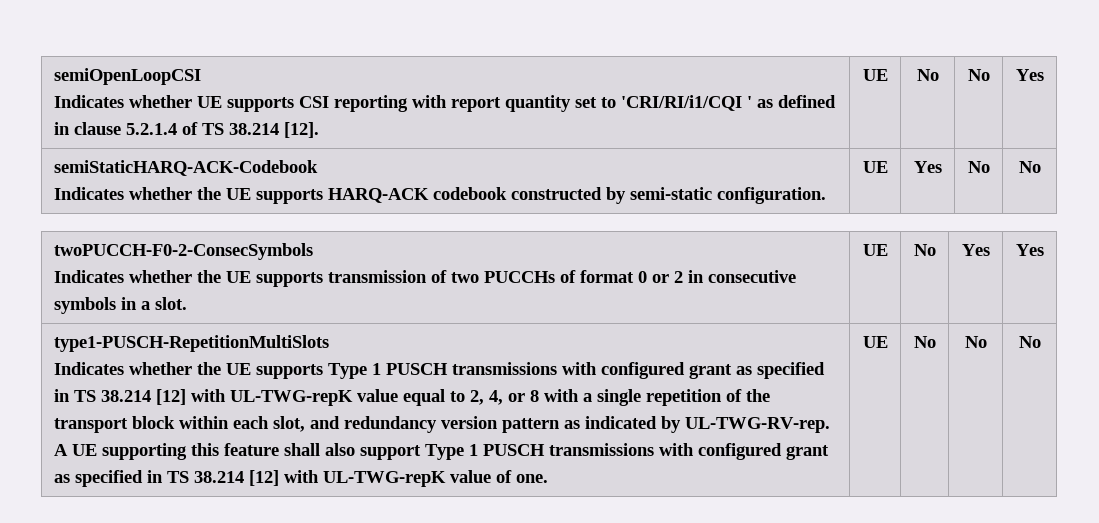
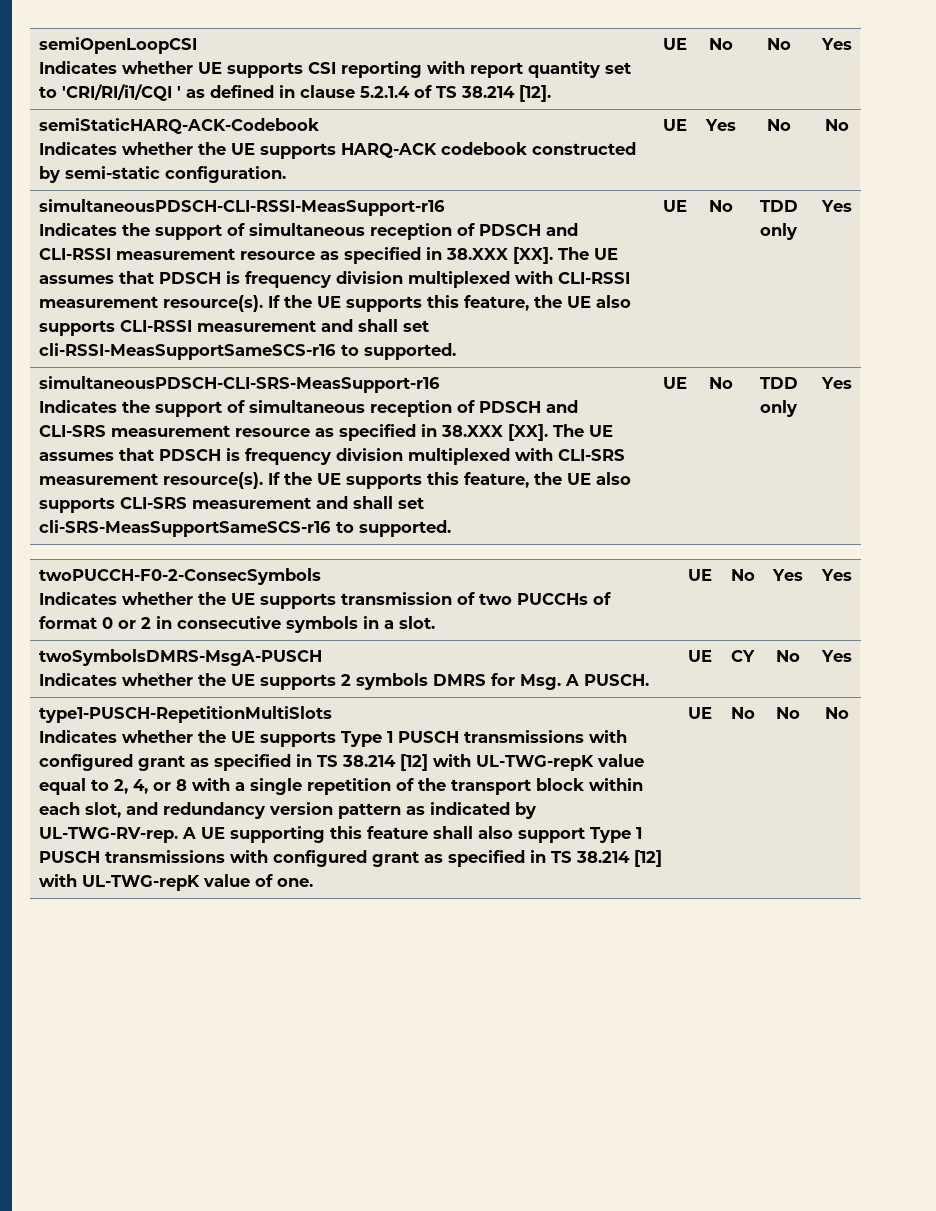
+ simultaneousPDSCH-CLI-RSSI-MeasSupport-r16
+ Indicates the support of simultaneous reception of PDSCH and CLI-RSSI measurement resource as specified in 38.XXX [XX]. The UE assumes that PDSCH is frequency division multiplexed with CLI-RSSI measurement resource(s). If the UE supports this feature, the UE also supports CLI-RSSI measurement and shall set cli-RSSI-MeasSupportSameSCS-r16 to supported. | UE | No | TDD only | Yes
+ simultaneousPDSCH-CLI-SRS-MeasSupport-r16
+ Indicates the support of simultaneous reception of PDSCH and CLI-SRS measurement resource as specified in 38.XXX [XX]. The UE assumes that PDSCH is frequency division multiplexed with CLI-SRS measurement resource(s). If the UE supports this feature, the UE also supports CLI-SRS measurement and shall set cli-SRS-MeasSupportSameSCS-r16 to supported. | UE | No | TDD only | Yes
+ twoSymbolsDMRS-MsgA-PUSCH
+ Indicates whether the UE supports 2 symbols DMRS for Msg. A PUSCH. | UE | CY | No | Yes

